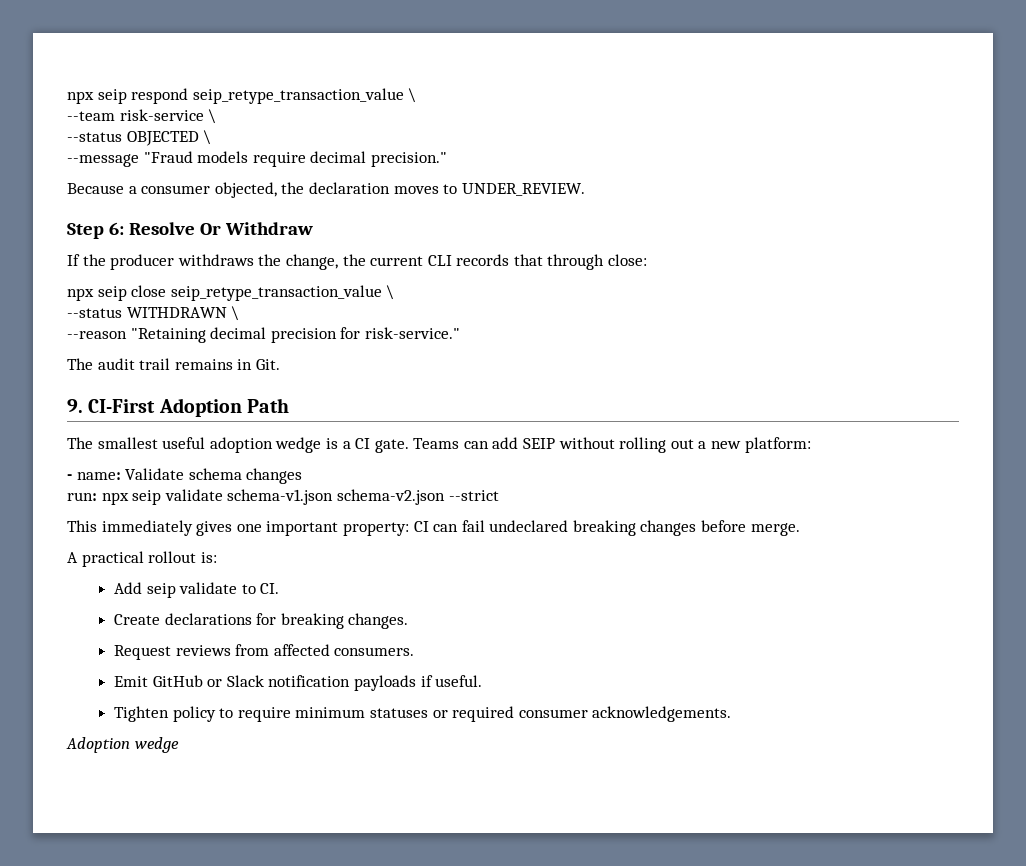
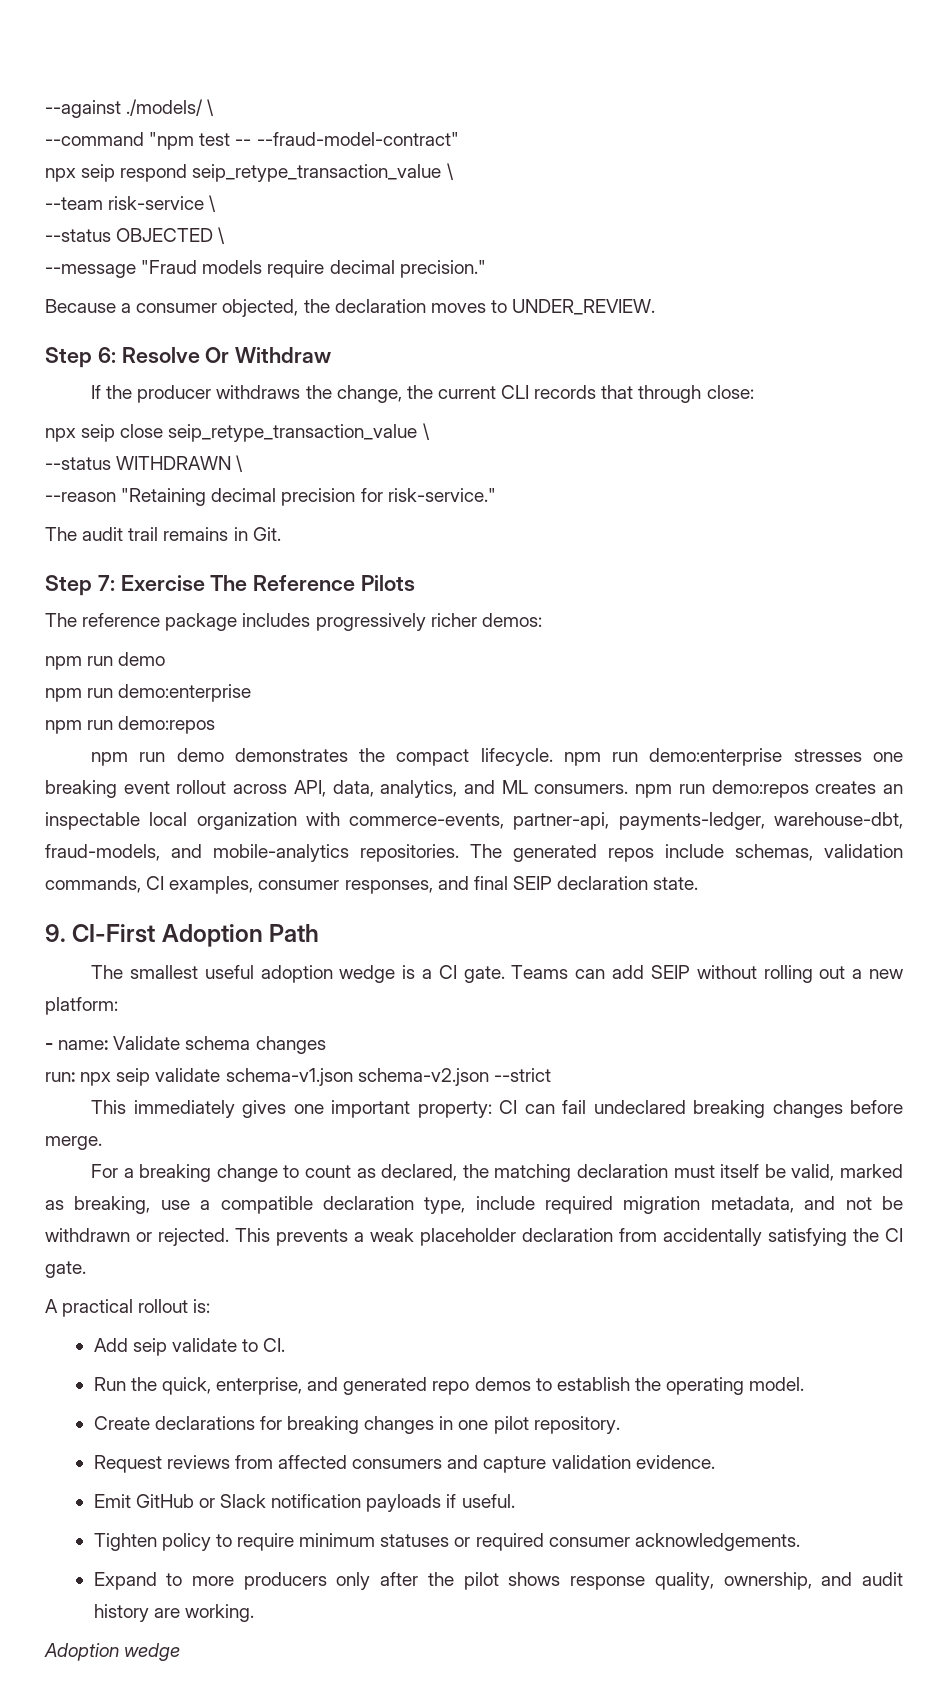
+ --against ./models/ \
+ --command "npm test -- --fraud-model-contract"
+ Step 7: Exercise The Reference Pilots
+ The reference package includes progressively richer demos:
+ npm run demo
+ npm run demo:enterprise
+ npm run demo:repos
+ npm run demo demonstrates the compact lifecycle. npm run demo:enterprise stresses one breaking event rollout across API, data, analytics, and ML consumers. npm run demo:repos creates an inspectable local organization with commerce-events, partner-api, payments-ledger, warehouse-dbt, fraud-models, and mobile-analytics repositories. The generated repos include schemas, validation commands, CI examples, consumer responses, and final SEIP declaration state.
+ For a breaking change to count as declared, the matching declaration must itself be valid, marked as breaking, use a compatible declaration type, include required migration metadata, and not be withdrawn or rejected. This prevents a weak placeholder declaration from accidentally satisfying the CI gate.
+ Run the quick, enterprise, and generated repo demos to establish the operating model.
- Create declarations for breaking changes.
+ Create declarations for breaking changes in one pilot repository.
- Request reviews from affected consumers.
+ Request reviews from affected consumers and capture validation evidence.
+ Expand to more producers only after the pilot shows response quality, ownership, and audit history are working.

